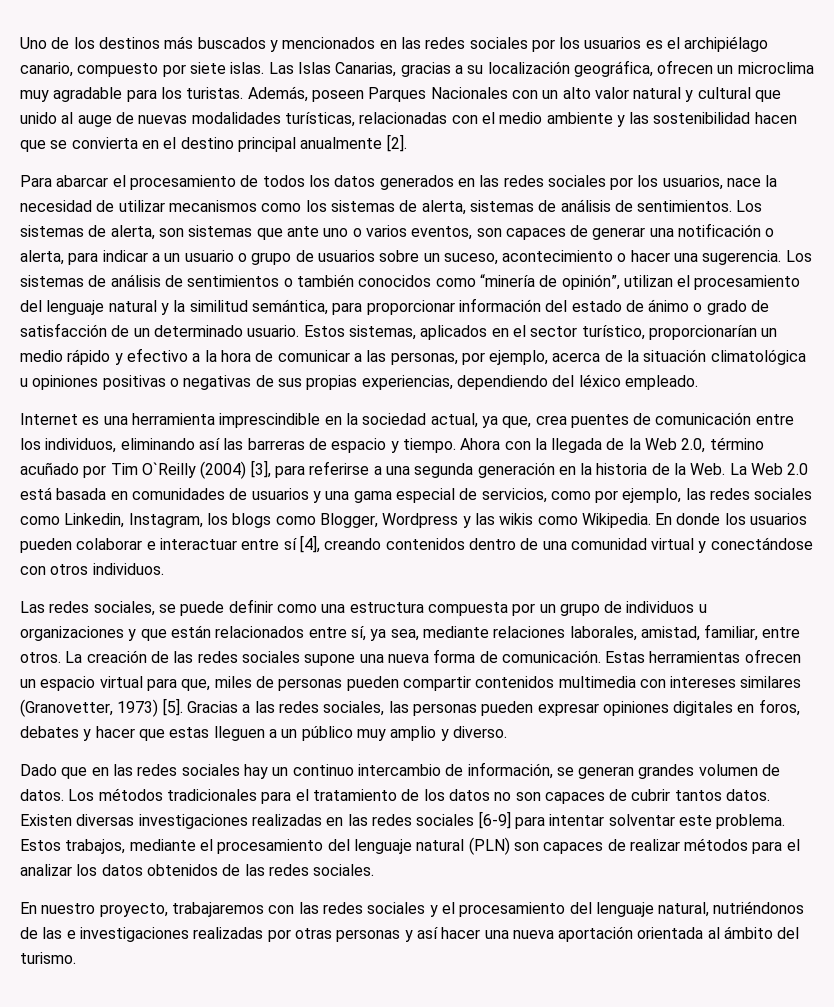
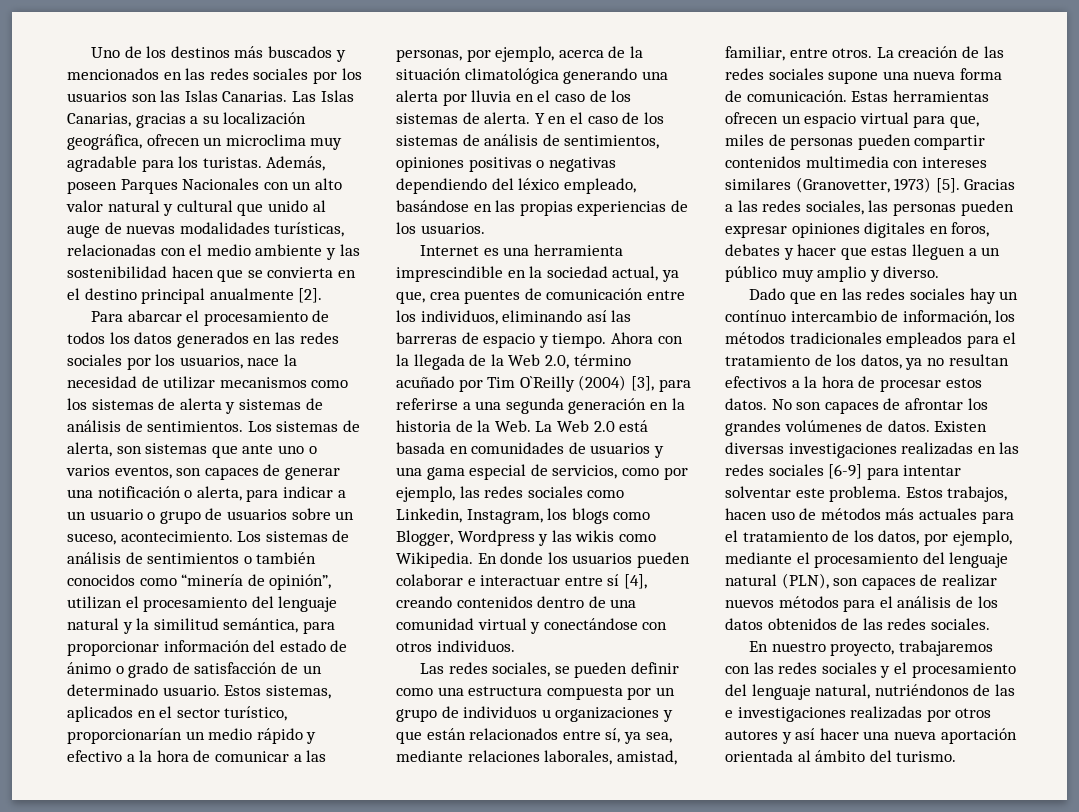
- Uno de los destinos más buscados y mencionados en las redes sociales por los usuarios es el archipiélago canario, compuesto por siete islas.
+ Uno de los destinos más buscados y mencionados en las redes sociales por los usuarios son las Islas Canarias.
- Para abarcar el procesamiento de todos los datos generados en las redes sociales por los usuarios, nace la necesidad de utilizar mecanismos como los sistemas de alerta, sistemas de análisis de sentimientos.
+ Para abarcar el procesamiento de todos los datos generados en las redes sociales por los usuarios, nace la necesidad de utilizar mecanismos como los sistemas de alerta y sistemas de análisis de sentimientos.
- Los sistemas de alerta, son sistemas que ante uno o varios eventos, son capaces de generar una notificación o alerta, para indicar a un usuario o grupo de usuarios sobre un suceso, acontecimiento o hacer una sugerencia.
+ Los sistemas de alerta, son sistemas que ante uno o varios eventos, son capaces de generar una notificación o alerta, para indicar a un usuario o grupo de usuarios sobre un suceso, acontecimiento.
- Estos sistemas, aplicados en el sector turístico, proporcionarían un medio rápido y efectivo a la hora de comunicar a las personas, por ejemplo, acerca de la situación climatológica u opiniones positivas o negativas de sus propias experiencias, dependiendo del léxico empleado.
+ Estos sistemas, aplicados en el sector turístico, proporcionarían un medio rápido y efectivo a la hora de comunicar a las personas, por ejemplo, acerca de la situación climatológica generando una alerta por lluvia en el caso de los sistemas de alerta. Y en el caso de los sistemas de análisis de sentimientos, opiniones positivas o negativas dependiendo del léxico empleado, basándose en las propias experiencias de los usuarios.
- Las redes sociales, se puede definir como una estructura compuesta por un grupo de individuos u organizaciones y que están relacionados entre sí, ya sea, mediante relaciones laborales, amistad, familiar, entre otros.
+ Las redes sociales, se pueden definir como una estructura compuesta por un grupo de individuos u organizaciones y que están relacionados entre sí, ya sea, mediante relaciones laborales, amistad, familiar, entre otros.
- Dado que en las redes sociales hay un continuo intercambio de información, se generan grandes volumen de datos. Los métodos tradicionales para el tratamiento de los datos no son capaces de cubrir tantos datos.
+ Dado que en las redes sociales hay un contínuo intercambio de información, los métodos tradicionales empleados para el tratamiento de los datos, ya no resultan efectivos a la hora de procesar estos datos. No son capaces de afrontar los grandes volúmenes de datos.
- Estos trabajos, mediante el procesamiento del lenguaje natural (PLN) son capaces de realizar métodos para el analizar los datos obtenidos de las redes sociales.
+ Estos trabajos, hacen uso de métodos más actuales para el tratamiento de los datos, por ejemplo, mediante el procesamiento del lenguaje natural (PLN), son capaces de realizar nuevos métodos para el análisis de los datos obtenidos de las redes sociales.
- En nuestro proyecto, trabajaremos con las redes sociales y el procesamiento del lenguaje natural, nutriéndonos de las e investigaciones realizadas por otras personas y así hacer una nueva aportación orientada al ámbito del turismo.
+ En nuestro proyecto, trabajaremos con las redes sociales y el procesamiento del lenguaje natural, nutriéndonos de las e investigaciones realizadas por otros autores y así hacer una nueva aportación orientada al ámbito del turismo.

